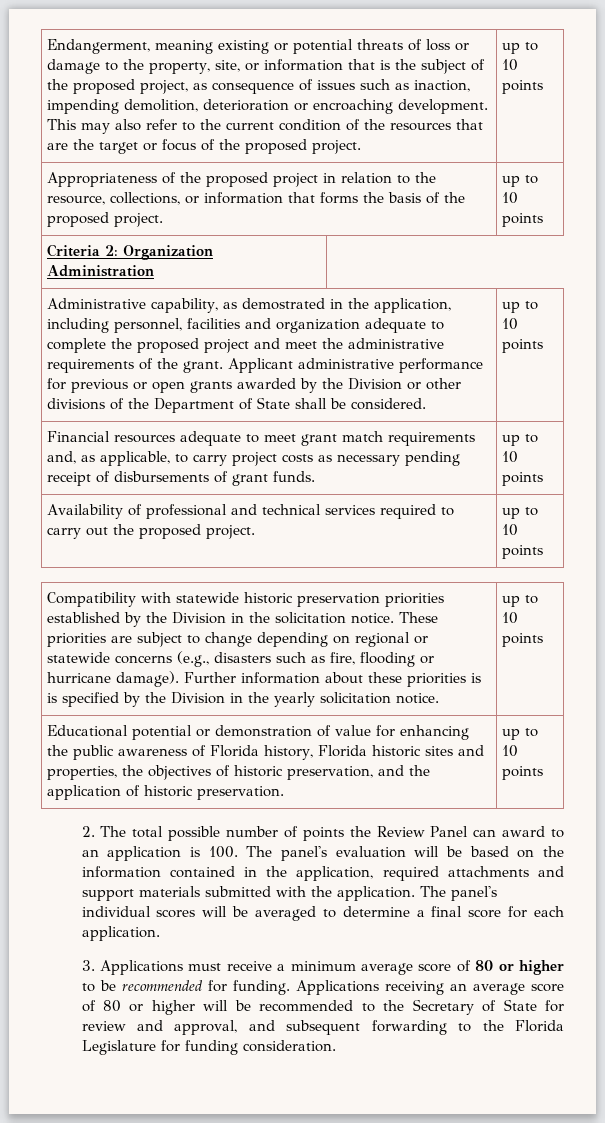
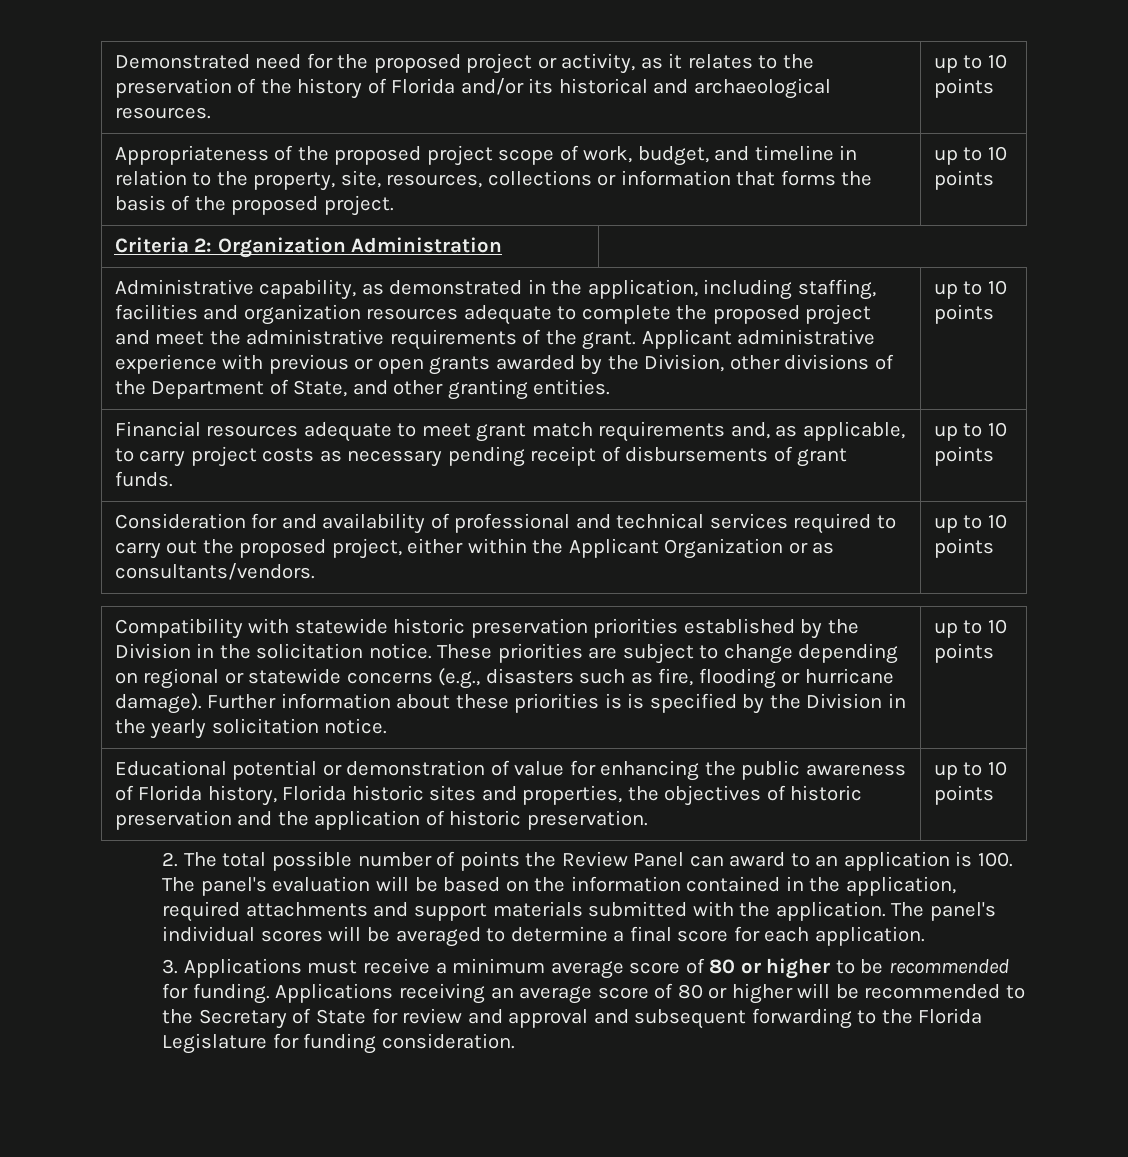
- Endangerment, meaning existing or potential threats of loss or damage to the property, site, or information that is the subject of the proposed project, as consequence of issues such as inaction, impending demolition, deterioration or encroaching development. This may also refer to the current condition of the resources that are the target or focus of the proposed project.
+ Demonstrated need for the proposed project or activity, as it relates to the preservation of the history of Florida and/or its historical and archaeological resources.
- Appropriateness of the proposed project in relation to the resource, collections, or information that forms the basis of the proposed project. | up to 10 points
+ Appropriateness of the proposed project scope of work, budget, and timeline in relation to the property, site, resources, collections or information that forms the basis of the proposed project. | up to 10 points
- Administrative capability, as demostrated in the application, including personnel, facilities and organization adequate to complete the proposed project and meet the administrative requirements of the grant.
+ Administrative capability, as demonstrated in the application, including staffing, facilities and organization resources adequate to complete the proposed project and meet the administrative requirements of the grant.
- Applicant administrative performance for previous or open grants awarded by the Division or other divisions of the Department of State shall be considered.
+ Applicant administrative experience with previous or open grants awarded by the Division, other divisions of the Department of State, and other granting entities.
- Availability of professional and technical services required to carry out the proposed project. | up to 10 points
+ Consideration for and availability of professional and technical services required to carry out the proposed project, either within the Applicant Organization or as consultants/vendors. | up to 10 points
- Educational potential or demonstration of value for enhancing the public awareness of Florida history, Florida historic sites and properties, the objectives of historic preservation, and the application of historic preservation. | up to 10 points
+ Educational potential or demonstration of value for enhancing the public awareness of Florida history, Florida historic sites and properties, the objectives of historic preservation and the application of historic preservation. | up to 10 points
- Applications receiving an average score of 80 or higher will be recommended to the Secretary of State for review and approval, and subsequent forwarding to the Florida Legislature for funding consideration.
+ Applications receiving an average score of 80 or higher will be recommended to the Secretary of State for review and approval and subsequent forwarding to the Florida Legislature for funding consideration.

